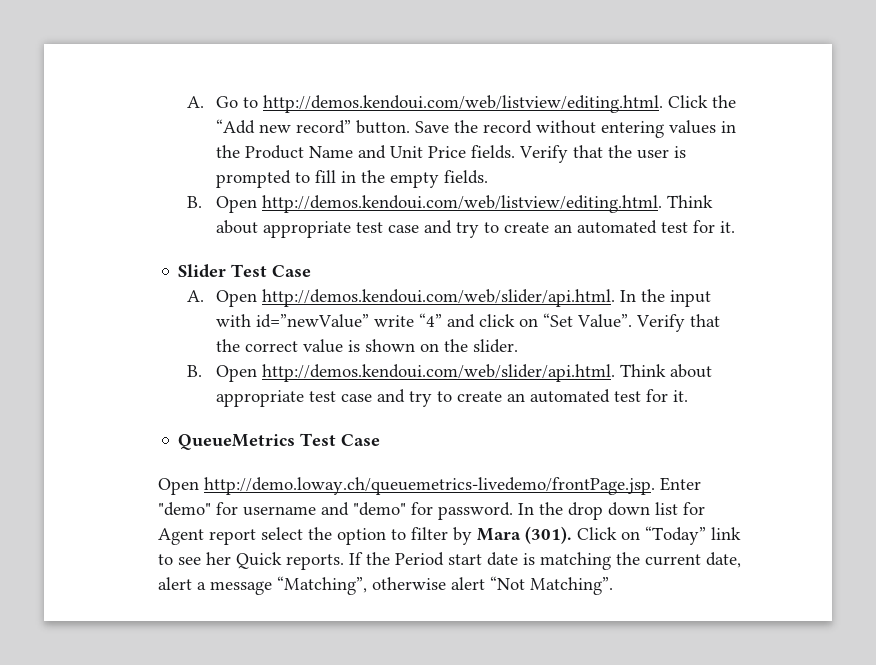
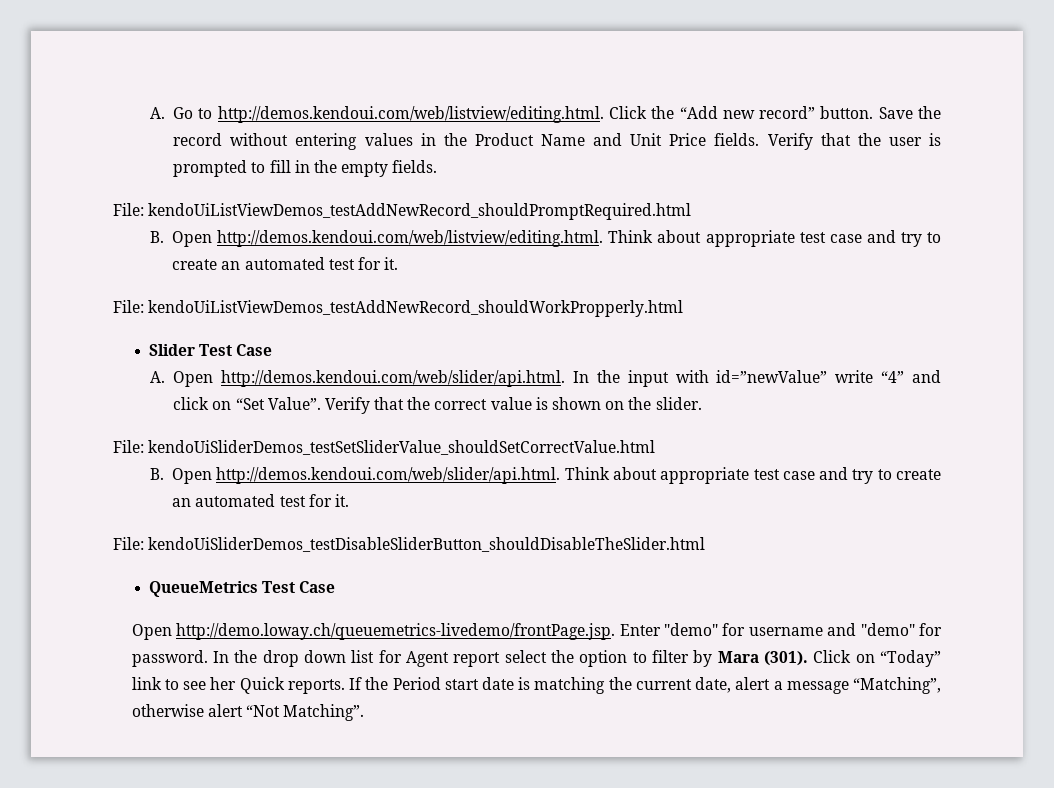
+ File: kendoUiListViewDemos_testAddNewRecord_shouldPromptRequired.html
+ File: kendoUiListViewDemos_testAddNewRecord_shouldWorkPropperly.html
+ File: kendoUiSliderDemos_testSetSliderValue_shouldSetCorrectValue.html
+ File: kendoUiSliderDemos_testDisableSliderButton_shouldDisableTheSlider.html

